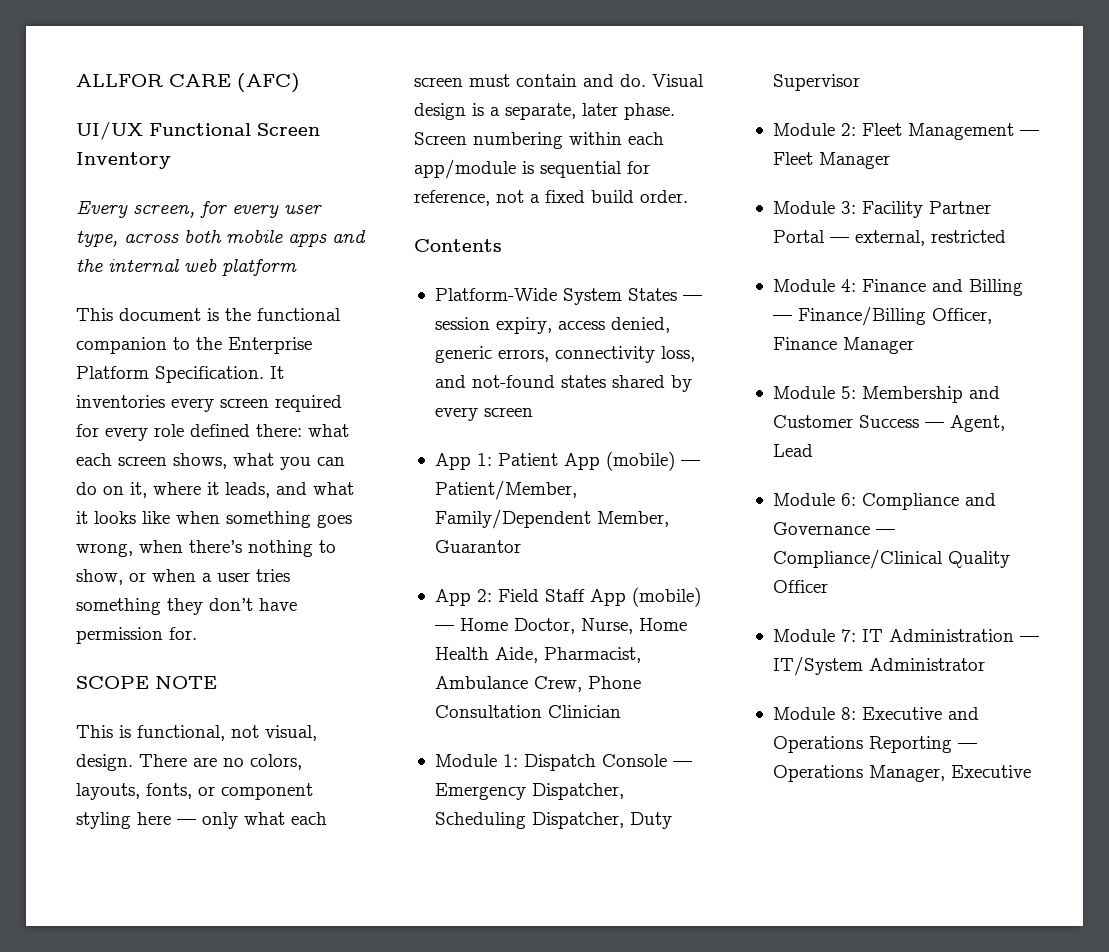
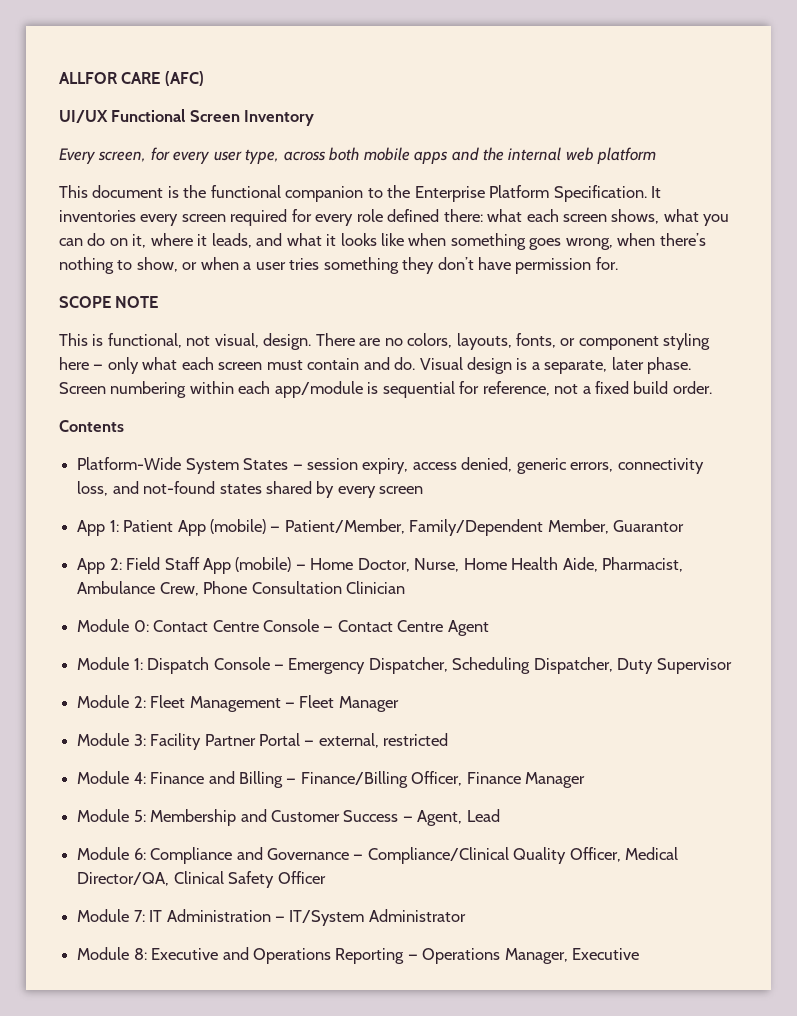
+ Module 0: Contact Centre Console — Contact Centre Agent
- Module 6: Compliance and Governance — Compliance/Clinical Quality Officer
+ Module 6: Compliance and Governance — Compliance/Clinical Quality Officer, Medical Director/QA, Clinical Safety Officer

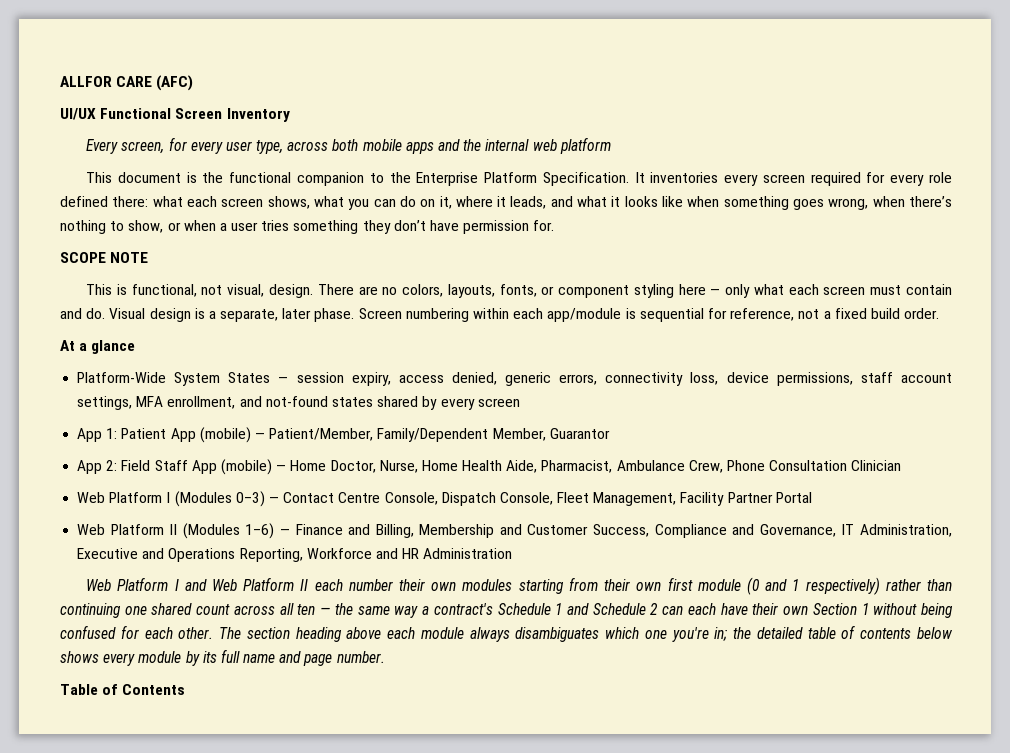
- Contents
+ At a glance
- Platform-Wide System States — session expiry, access denied, generic errors, connectivity loss, and not-found states shared by every screen
+ Platform-Wide System States — session expiry, access denied, generic errors, connectivity loss, device permissions, staff account settings, MFA enrollment, and not-found states shared by every screen
- Module 0: Contact Centre Console — Contact Centre Agent
- Module 1: Dispatch Console — Emergency Dispatcher, Scheduling Dispatcher, Duty Supervisor
- Module 2: Fleet Management — Fleet Manager
- Module 3: Facility Partner Portal — external, restricted
- Module 4: Finance and Billing — Finance/Billing Officer, Finance Manager
- Module 5: Membership and Customer Success — Agent, Lead
- Module 6: Compliance and Governance — Compliance/Clinical Quality Officer, Medical Director/QA, Clinical Safety Officer
- Module 7: IT Administration — IT/System Administrator
- Module 8: Executive and Operations Reporting — Operations Manager, Executive
+ Web Platform I (Modules 0–3) — Contact Centre Console, Dispatch Console, Fleet Management, Facility Partner Portal
+ Web Platform II (Modules 1–6) — Finance and Billing, Membership and Customer Success, Compliance and Governance, IT Administration, Executive and Operations Reporting, Workforce and HR Administration
+ Web Platform I and Web Platform II each number their own modules starting from their own first module (0 and 1 respectively) rather than continuing one shared count across all ten — the same way a contract's Schedule 1 and Schedule 2 can each have their own Section 1 without being confused for each other. The section heading above each module always disambiguates which one you're in; the detailed table of contents below shows every module by its full name and page number.
+ Table of Contents

